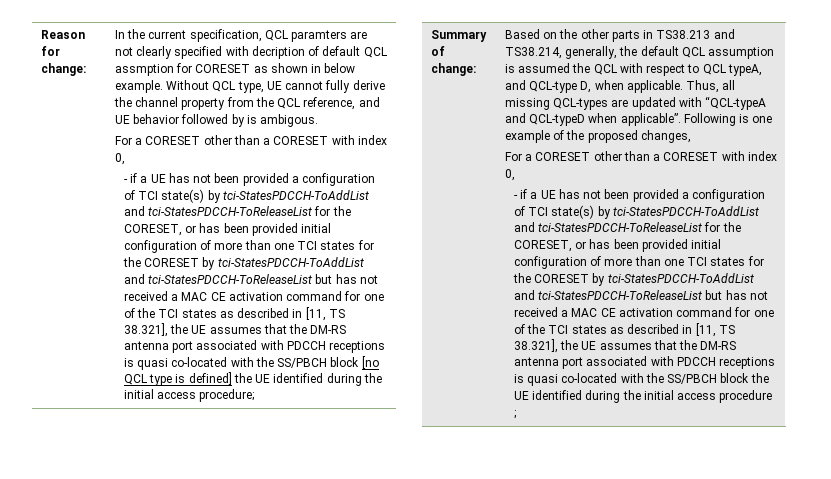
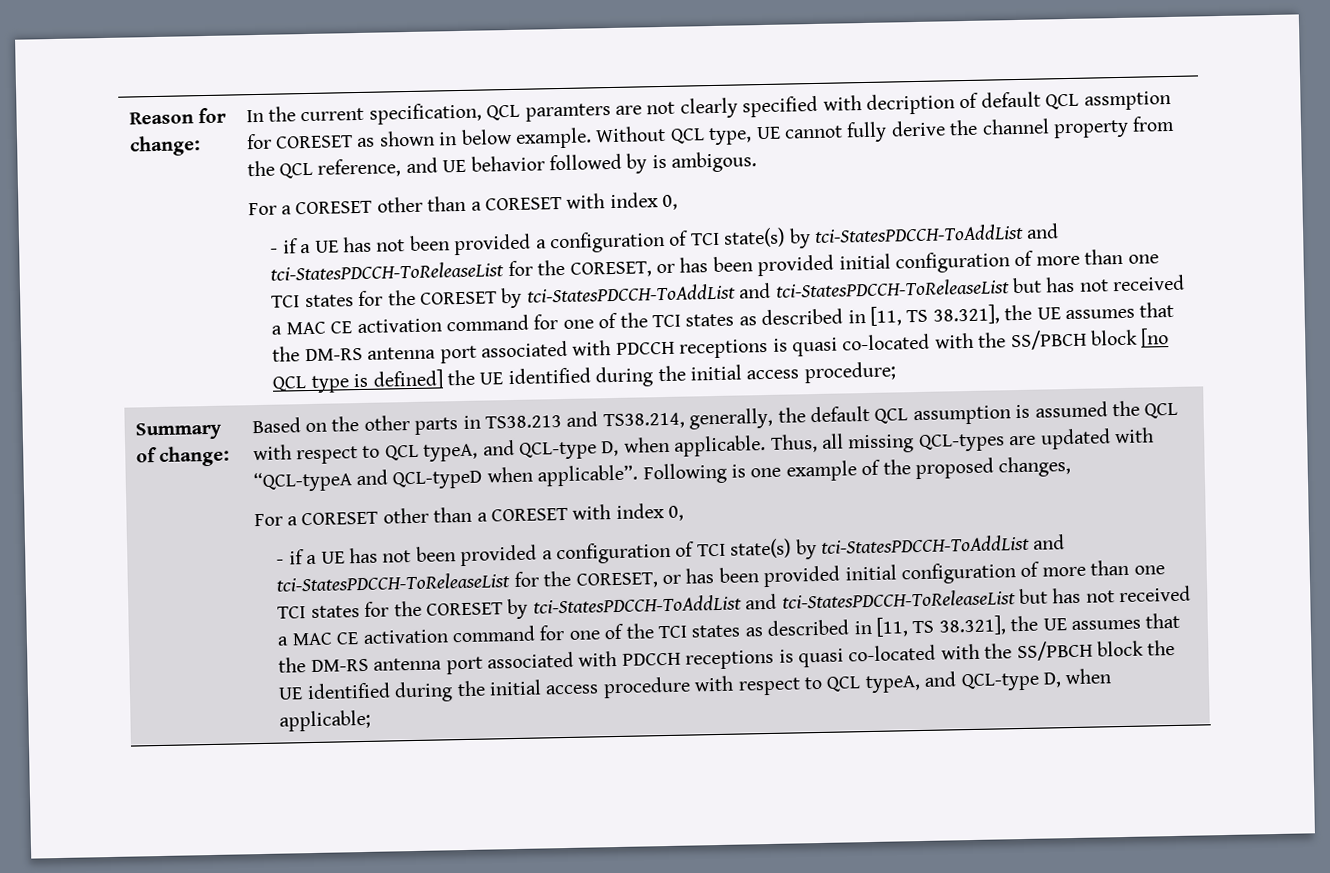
- - if a UE has not been provided a configuration of TCI state(s) by tci-StatesPDCCH-ToAddList and tci-StatesPDCCH-ToReleaseList for the CORESET, or has been provided initial configuration of more than one TCI states for the CORESET by tci-StatesPDCCH-ToAddList and tci-StatesPDCCH-ToReleaseList but has not received a MAC CE activation command for one of the TCI states as described in [11, TS 38.321], the UE assumes that the DM-RS antenna port associated with PDCCH receptions is quasi co-located with the SS/PBCH block the UE identified during the initial access procedure ;
+ - if a UE has not been provided a configuration of TCI state(s) by tci-StatesPDCCH-ToAddList and tci-StatesPDCCH-ToReleaseList for the CORESET, or has been provided initial configuration of more than one TCI states for the CORESET by tci-StatesPDCCH-ToAddList and tci-StatesPDCCH-ToReleaseList but has not received a MAC CE activation command for one of the TCI states as described in [11, TS 38.321], the UE assumes that the DM-RS antenna port associated with PDCCH receptions is quasi co-located with the SS/PBCH block the UE identified during the initial access procedure with respect to QCL typeA, and QCL-type D, when applicable;

